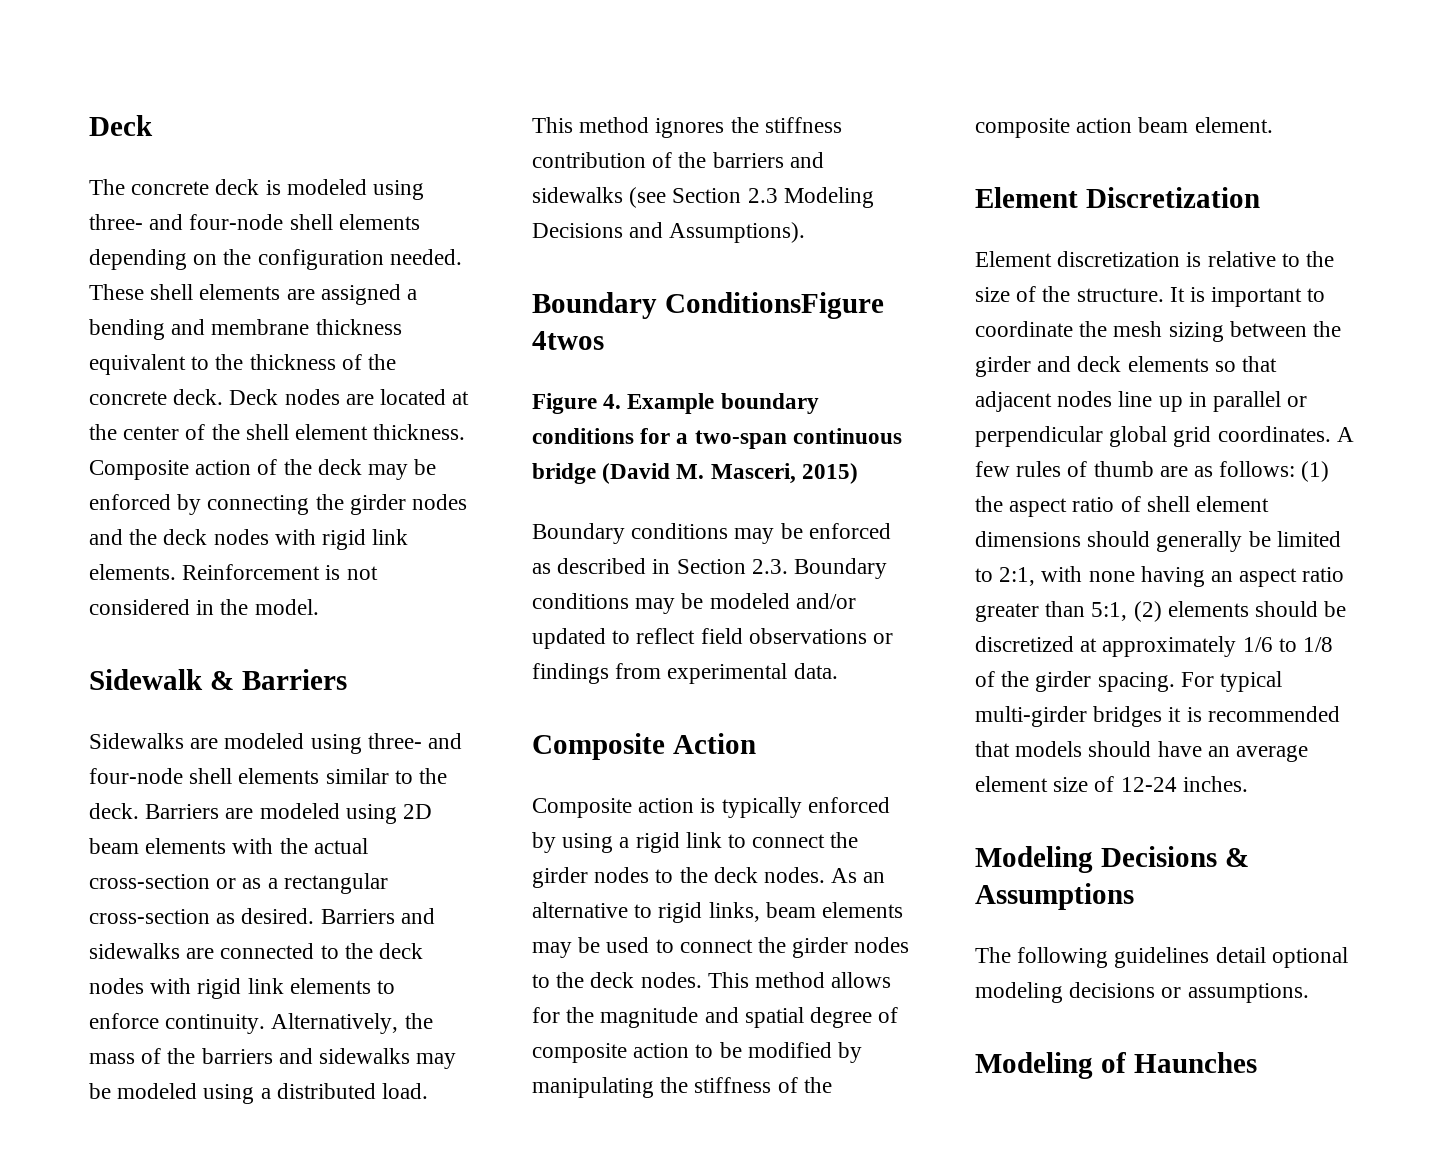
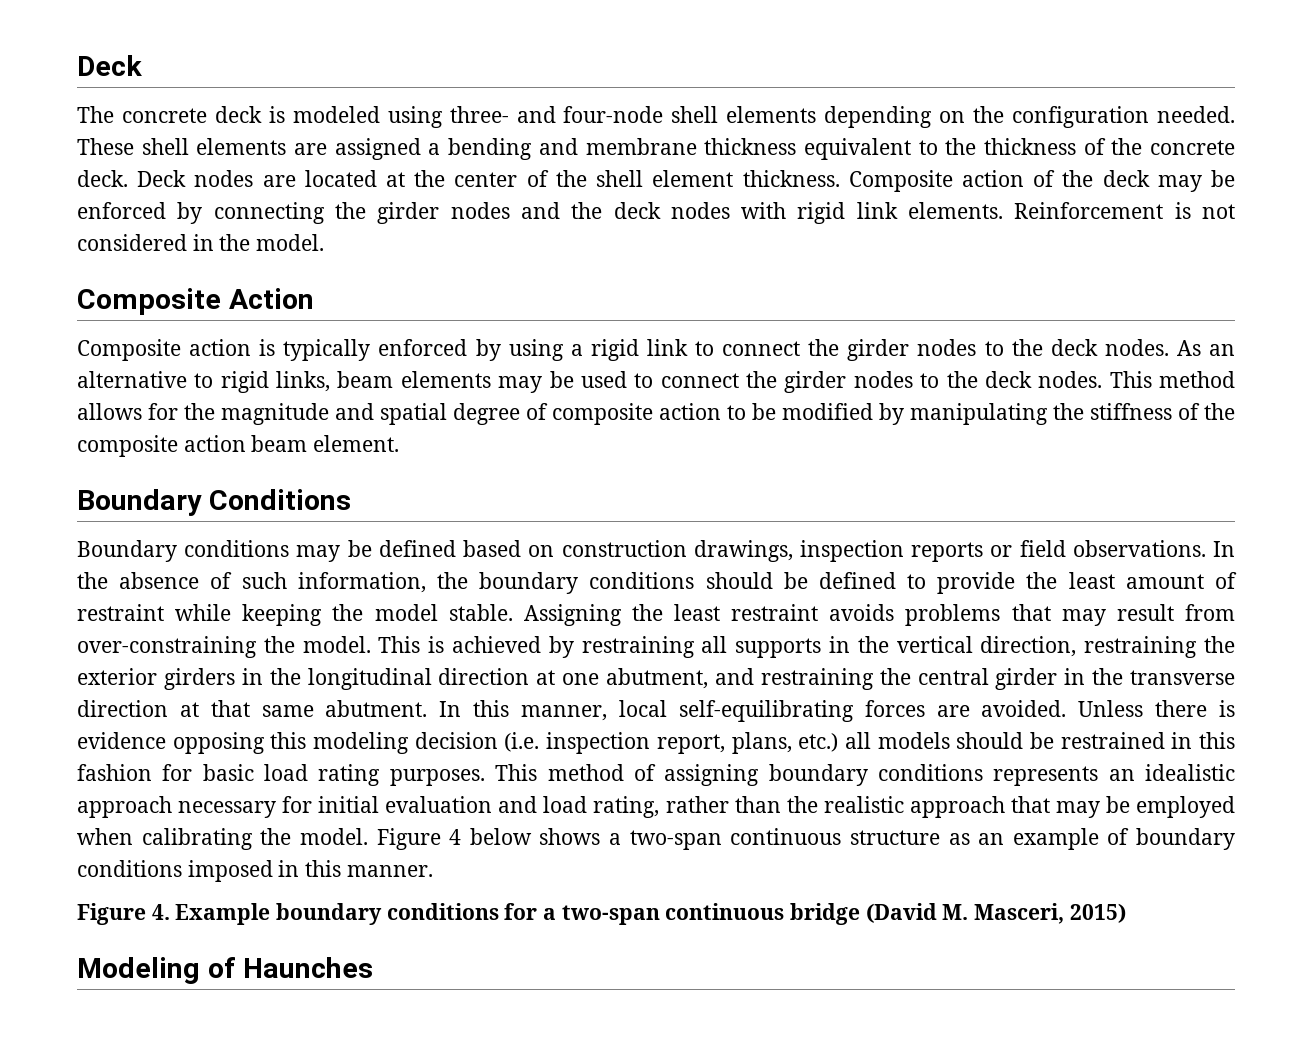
- Sidewalk & Barriers
- Sidewalks are modeled using three- and four-node shell elements similar to the deck. Barriers are modeled using 2D beam elements with the actual cross-section or as a rectangular cross-section as desired. Barriers and sidewalks are connected to the deck nodes with rigid link elements to enforce continuity. Alternatively, the mass of the barriers and sidewalks may be modeled using a distributed load. This method ignores the stiffness contribution of the barriers and sidewalks (see Section 2.3 Modeling Decisions and Assumptions).
- Boundary ConditionsFigure 4twos
- Figure 4. Example boundary conditions for a two-span continuous bridge (David M. Masceri, 2015)
- Boundary conditions may be enforced as described in Section 2.3. Boundary conditions may be modeled and/or updated to reflect field observations or findings from experimental data.
- Element Discretization
- Element discretization is relative to the size of the structure. It is important to coordinate the mesh sizing between the girder and deck elements so that adjacent nodes line up in parallel or perpendicular global grid coordinates. A few rules of thumb are as follows: (1) the aspect ratio of shell element dimensions should generally be limited to 2:1, with none having an aspect ratio greater than 5:1, (2) elements should be discretized at approximately 1/6 to 1/8 of the girder spacing. For typical multi-girder bridges it is recommended that models should have an average element size of 12-24 inches.
- Modeling Decisions & Assumptions
- The following guidelines detail optional modeling decisions or assumptions.
+ Boundary Conditions
+ Boundary conditions may be defined based on construction drawings, inspection reports or field observations. In the absence of such information, the boundary conditions should be defined to provide the least amount of restraint while keeping the model stable. Assigning the least restraint avoids problems that may result from over-constraining the model. This is achieved by restraining all supports in the vertical direction, restraining the exterior girders in the longitudinal direction at one abutment, and restraining the central girder in the transverse direction at that same abutment. In this manner, local self-equilibrating forces are avoided. Unless there is evidence opposing this modeling decision (i.e. inspection report, plans, etc.) all models should be restrained in this fashion for basic load rating purposes. This method of assigning boundary conditions represents an idealistic approach necessary for initial evaluation and load rating, rather than the realistic approach that may be employed when calibrating the model. Figure 4 below shows a two-span continuous structure as an example of boundary conditions imposed in this manner.
+ Figure 4. Example boundary conditions for a two-span continuous bridge (David M. Masceri, 2015)

